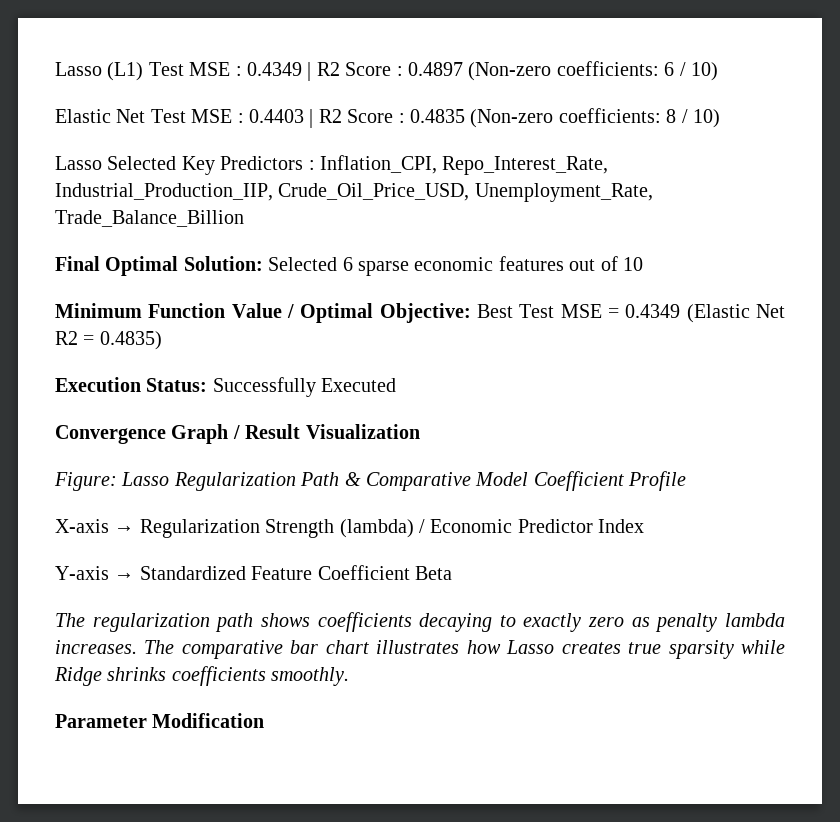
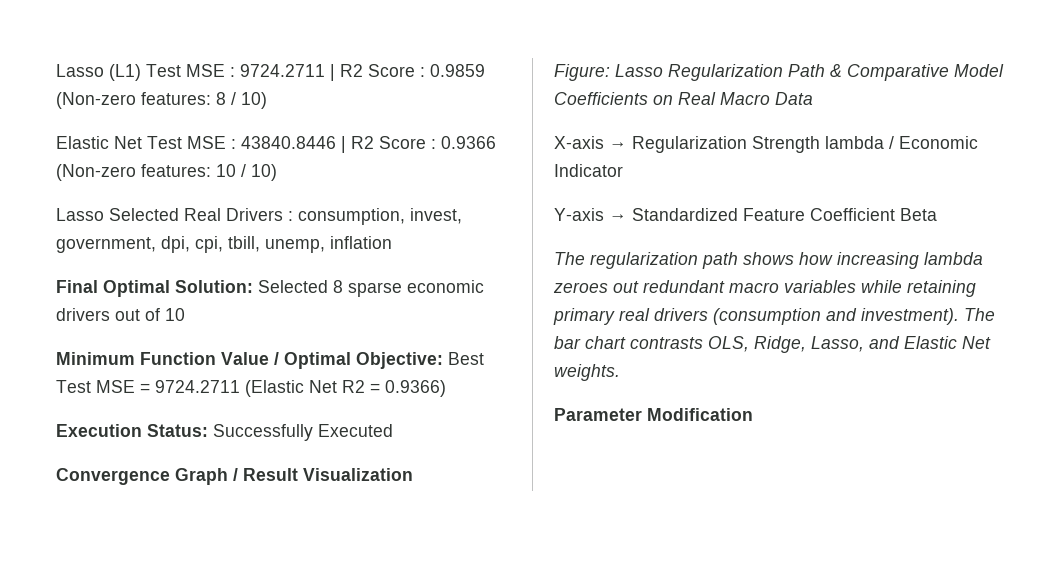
- Lasso (L1) Test MSE : 0.4349 | R2 Score : 0.4897 (Non-zero coefficients: 6 / 10)
+ Lasso (L1) Test MSE : 9724.2711 | R2 Score : 0.9859 (Non-zero features: 8 / 10)
- Elastic Net Test MSE : 0.4403 | R2 Score : 0.4835 (Non-zero coefficients: 8 / 10)
+ Elastic Net Test MSE : 43840.8446 | R2 Score : 0.9366 (Non-zero features: 10 / 10)
- Lasso Selected Key Predictors : Inflation_CPI, Repo_Interest_Rate, Industrial_Production_IIP, Crude_Oil_Price_USD, Unemployment_Rate, Trade_Balance_Billion
+ Lasso Selected Real Drivers : consumption, invest, government, dpi, cpi, tbill, unemp, inflation
- Final Optimal Solution: Selected 6 sparse economic features out of 10
+ Final Optimal Solution: Selected 8 sparse economic drivers out of 10
- Minimum Function Value / Optimal Objective: Best Test MSE = 0.4349 (Elastic Net R2 = 0.4835)
+ Minimum Function Value / Optimal Objective: Best Test MSE = 9724.2711 (Elastic Net R2 = 0.9366)
- Figure: Lasso Regularization Path & Comparative Model Coefficient Profile
+ Figure: Lasso Regularization Path & Comparative Model Coefficients on Real Macro Data
- X-axis → Regularization Strength (lambda) / Economic Predictor Index
+ X-axis → Regularization Strength lambda / Economic Indicator
- The regularization path shows coefficients decaying to exactly zero as penalty lambda increases. The comparative bar chart illustrates how Lasso creates true sparsity while Ridge shrinks coefficients smoothly.
+ The regularization path shows how increasing lambda zeroes out redundant macro variables while retaining primary real drivers (consumption and investment). The bar chart contrasts OLS, Ridge, Lasso, and Elastic Net weights.

